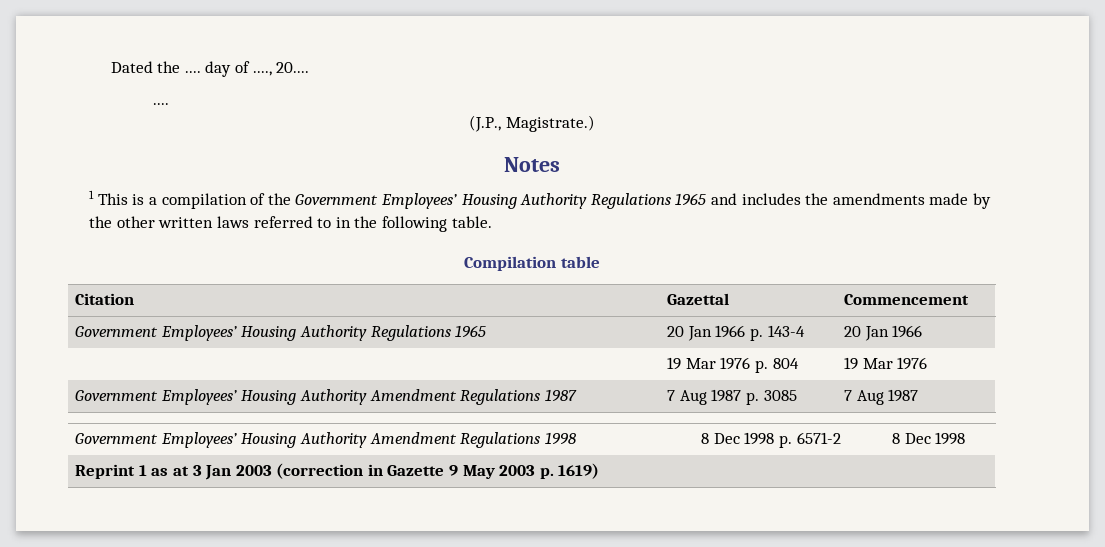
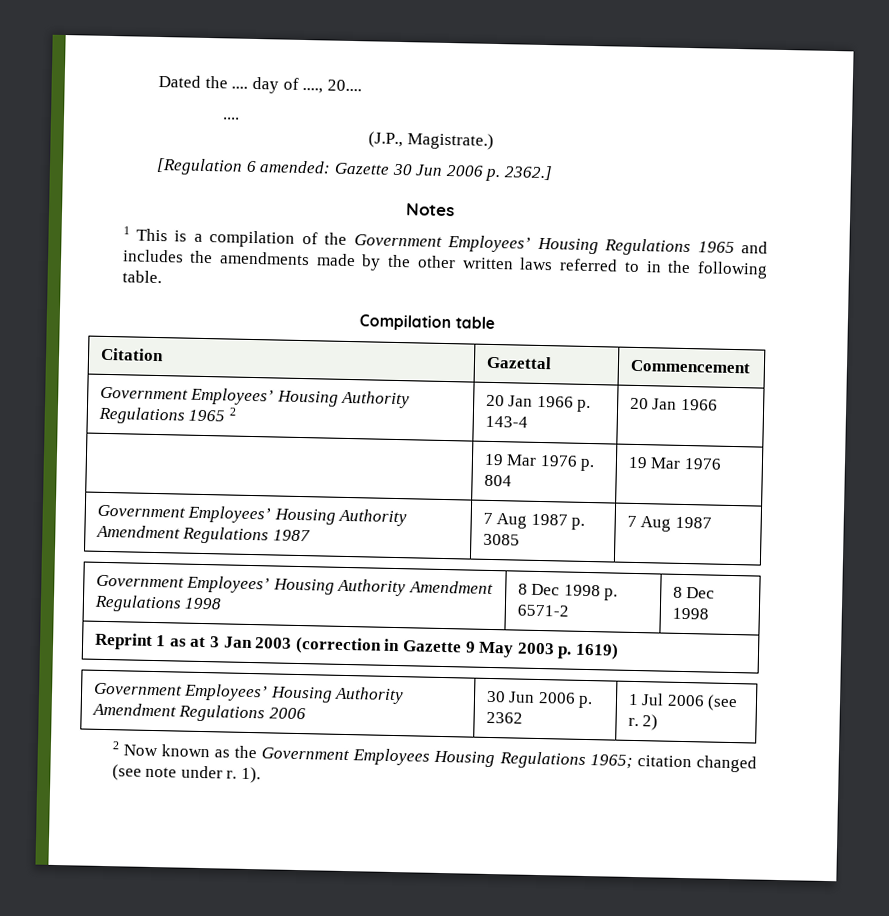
+ [Regulation 6 amended: Gazette 30 Jun 2006 p. 2362.]
- 1 This is a compilation of the Government Employees’ Housing Authority Regulations 1965 and includes the amendments made by the other written laws referred to in the following table.
+ 1 This is a compilation of the Government Employees’ Housing Regulations 1965 and includes the amendments made by the other written laws referred to in the following table.
- Government Employees’ Housing Authority Regulations 1965 | 20 Jan 1966 p. 143-4 | 20 Jan 1966
+ Government Employees’ Housing Authority Regulations 1965 2 | 20 Jan 1966 p. 143-4 | 20 Jan 1966
+ Government Employees’ Housing Authority Amendment Regulations 2006 | 30 Jun 2006 p. 2362 | 1 Jul 2006 (see r. 2)
+ 2 Now known as the Government Employees Housing Regulations 1965; citation changed (see note under r. 1).

